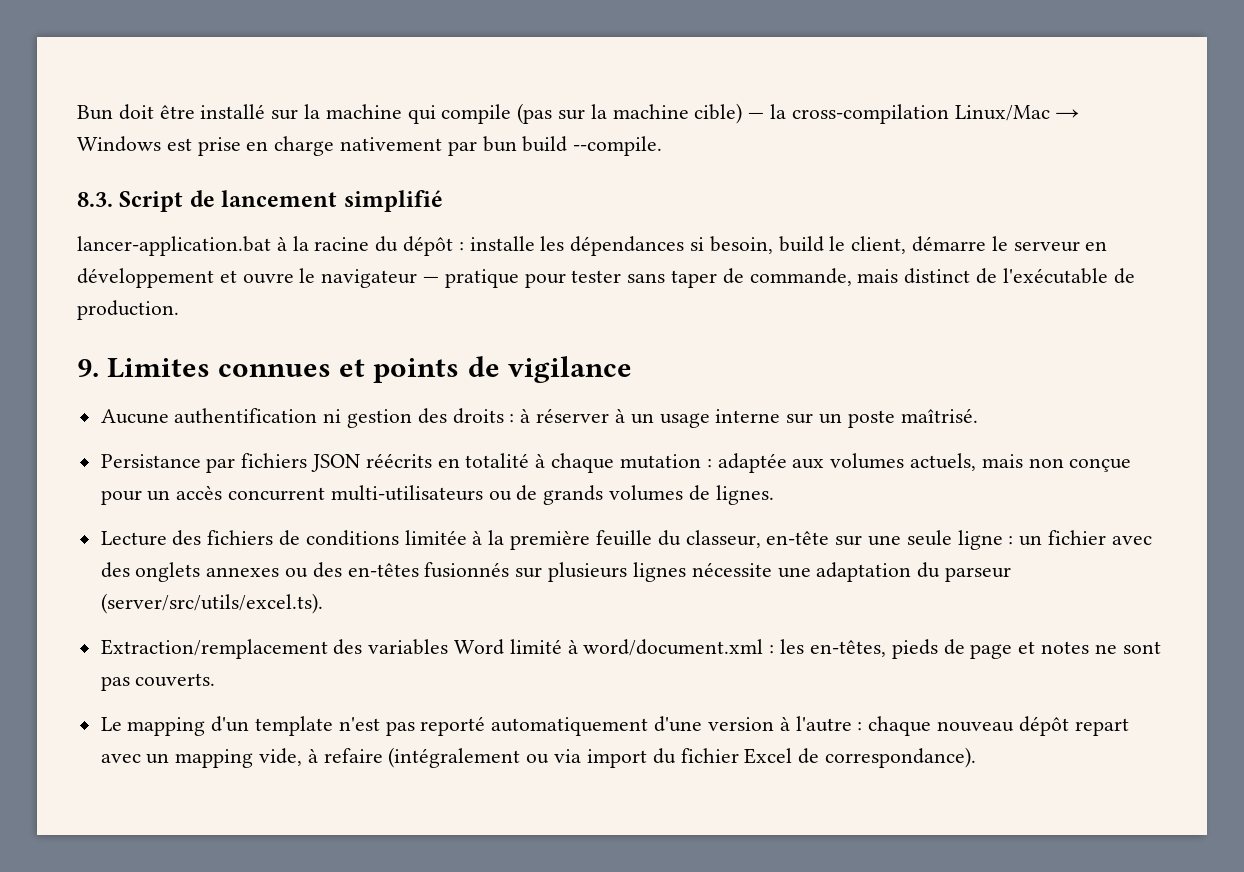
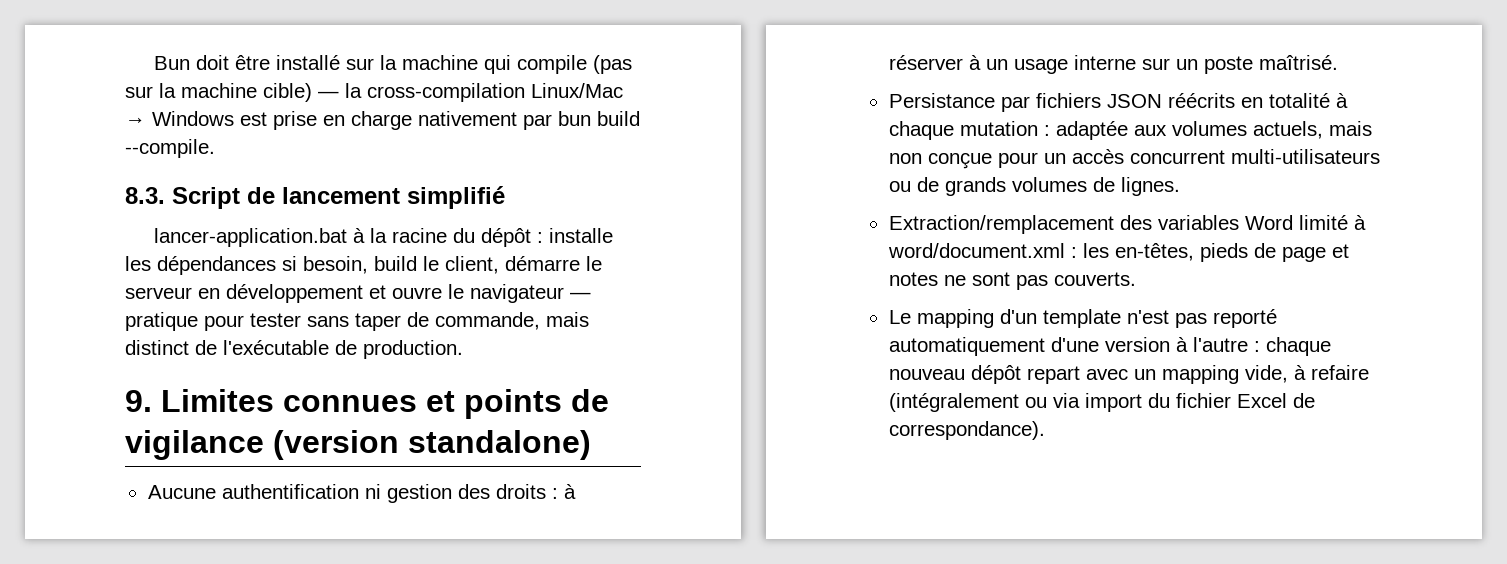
- 9. Limites connues et points de vigilance
+ 9. Limites connues et points de vigilance (version standalone)
- Lecture des fichiers de conditions limitée à la première feuille du classeur, en-tête sur une seule ligne : un fichier avec des onglets annexes ou des en-têtes fusionnés sur plusieurs lignes nécessite une adaptation du parseur (server/src/utils/excel.ts).

